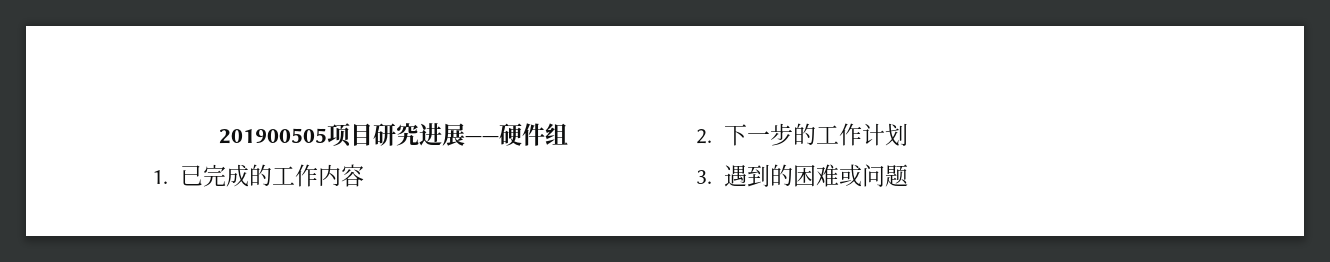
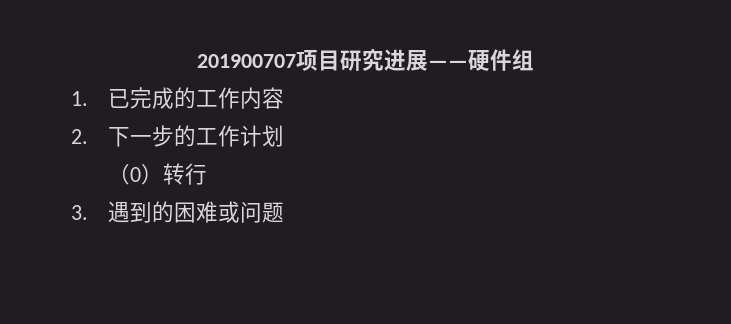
- 201900505项目研究进展——硬件组
+ 201900707项目研究进展——硬件组
+ （0）转行

